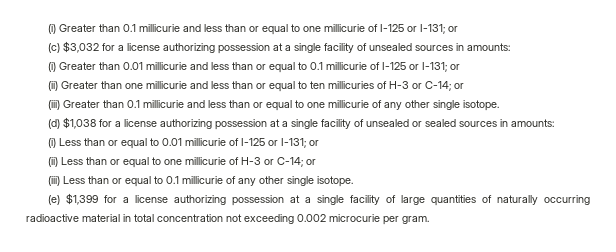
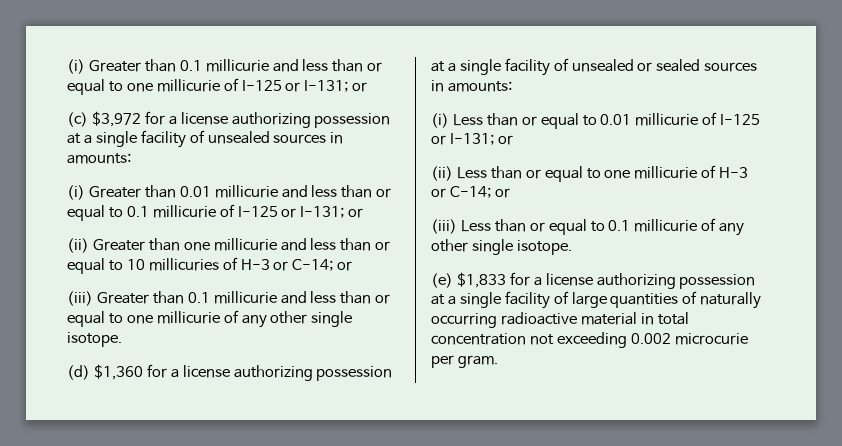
- (c) $3,032 for a license authorizing possession at a single facility of unsealed sources in amounts:
+ (c) $3,972 for a license authorizing possession at a single facility of unsealed sources in amounts:
- (ii) Greater than one millicurie and less than or equal to ten millicuries of H-3 or C-14; or
+ (ii) Greater than one millicurie and less than or equal to 10 millicuries of H-3 or C-14; or
- (d) $1,038 for a license authorizing possession at a single facility of unsealed or sealed sources in amounts:
+ (d) $1,360 for a license authorizing possession at a single facility of unsealed or sealed sources in amounts:
- (e) $1,399 for a license authorizing possession at a single facility of large quantities of naturally occurring radioactive material in total concentration not exceeding 0.002 microcurie per gram.
+ (e) $1,833 for a license authorizing possession at a single facility of large quantities of naturally occurring radioactive material in total concentration not exceeding 0.002 microcurie per gram.

